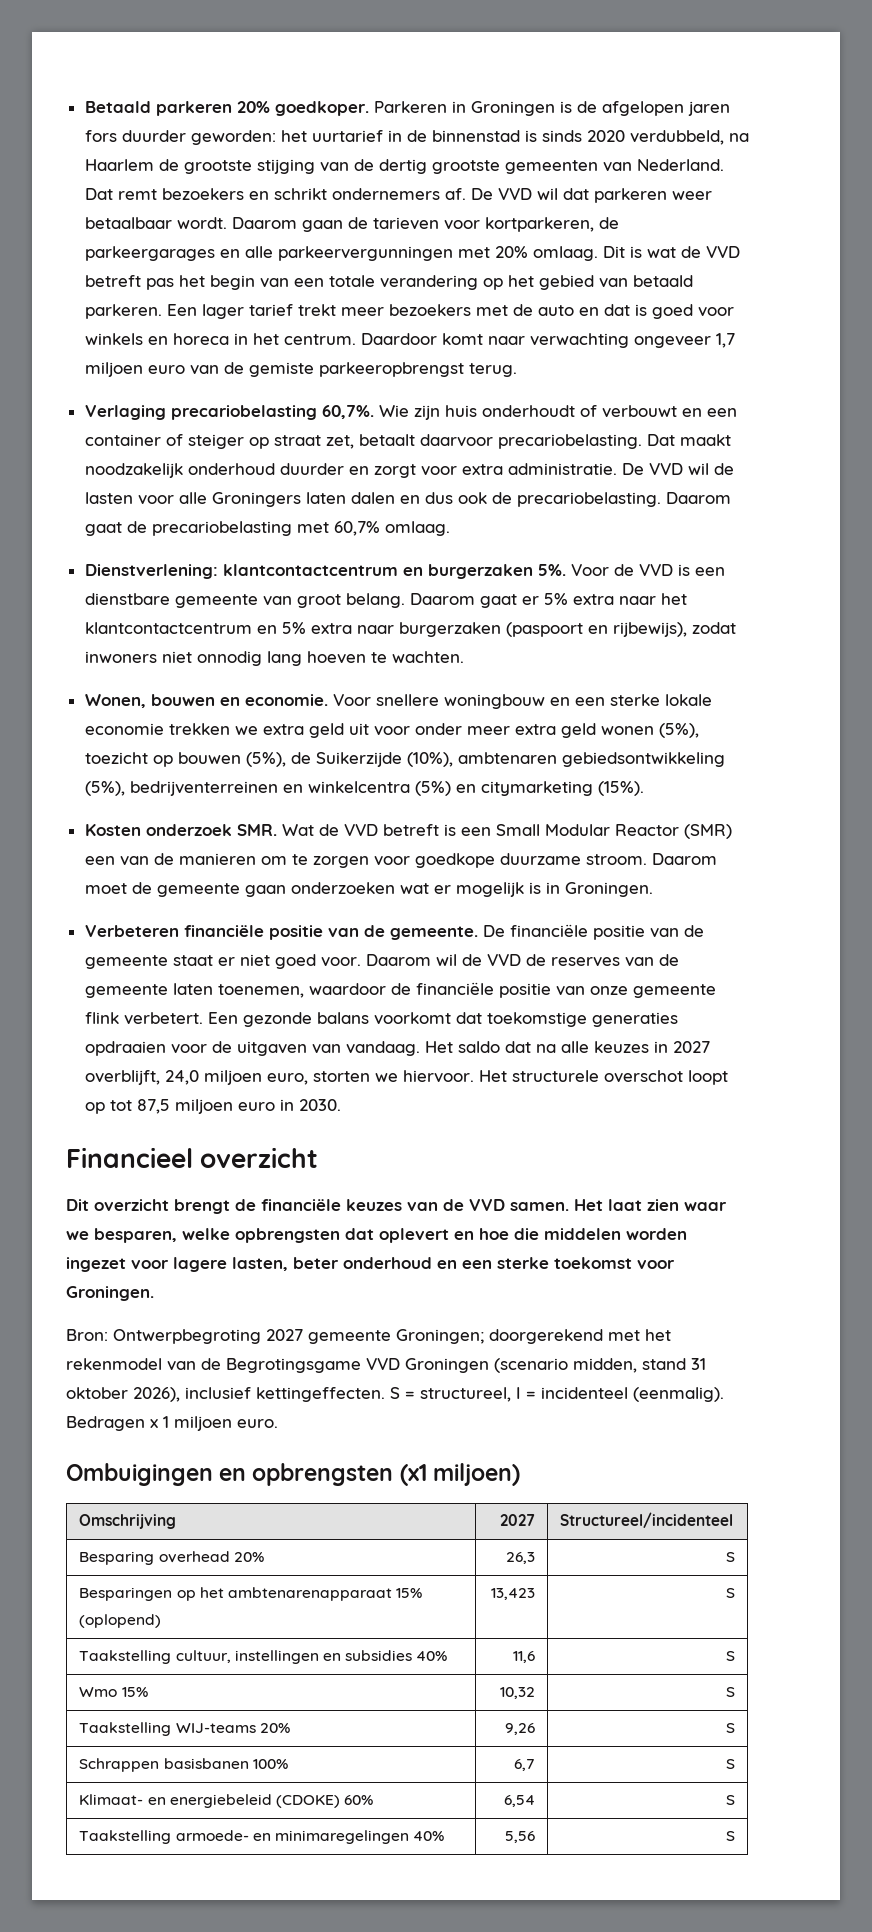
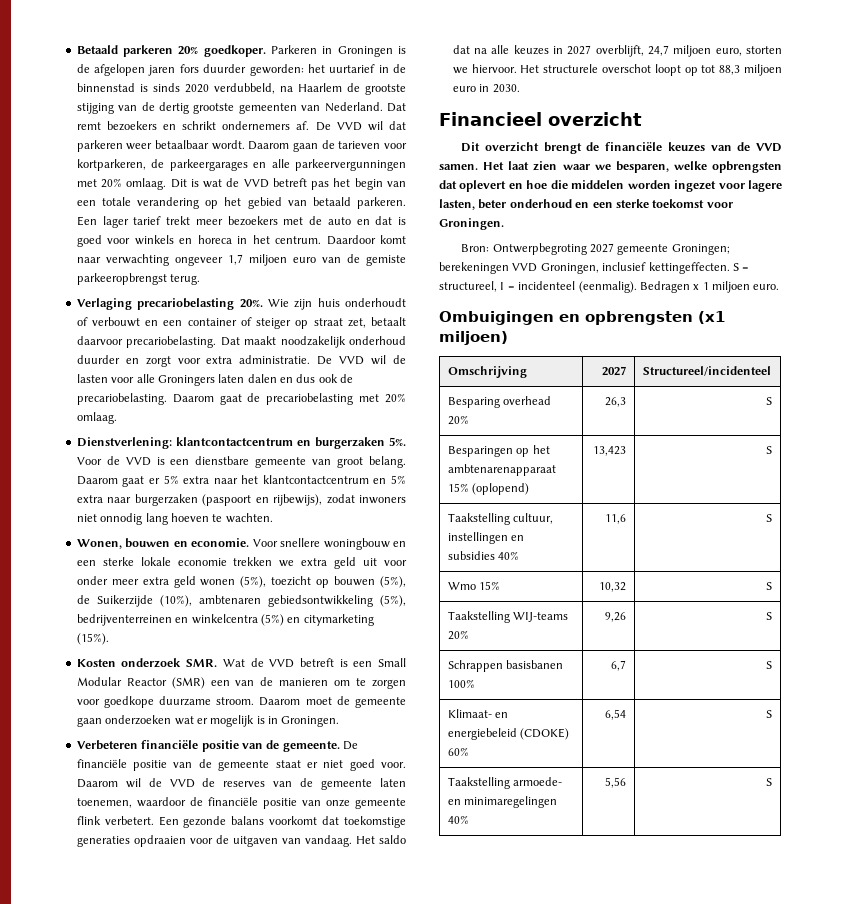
- Verlaging precariobelasting 60,7%.
+ Verlaging precariobelasting 20%.
- Daarom gaat de precariobelasting met 60,7% omlaag.
+ Daarom gaat de precariobelasting met 20% omlaag.
- Het saldo dat na alle keuzes in 2027 overblijft, 24,0 miljoen euro, storten we hiervoor.
+ Het saldo dat na alle keuzes in 2027 overblijft, 24,7 miljoen euro, storten we hiervoor.
- Het structurele overschot loopt op tot 87,5 miljoen euro in 2030.
+ Het structurele overschot loopt op tot 88,3 miljoen euro in 2030.
- Bron: Ontwerpbegroting 2027 gemeente Groningen; doorgerekend met het rekenmodel van de Begrotingsgame VVD Groningen (scenario midden, stand 31 oktober 2026), inclusief kettingeffecten.
+ Bron: Ontwerpbegroting 2027 gemeente Groningen; berekeningen VVD Groningen, inclusief kettingeffecten.

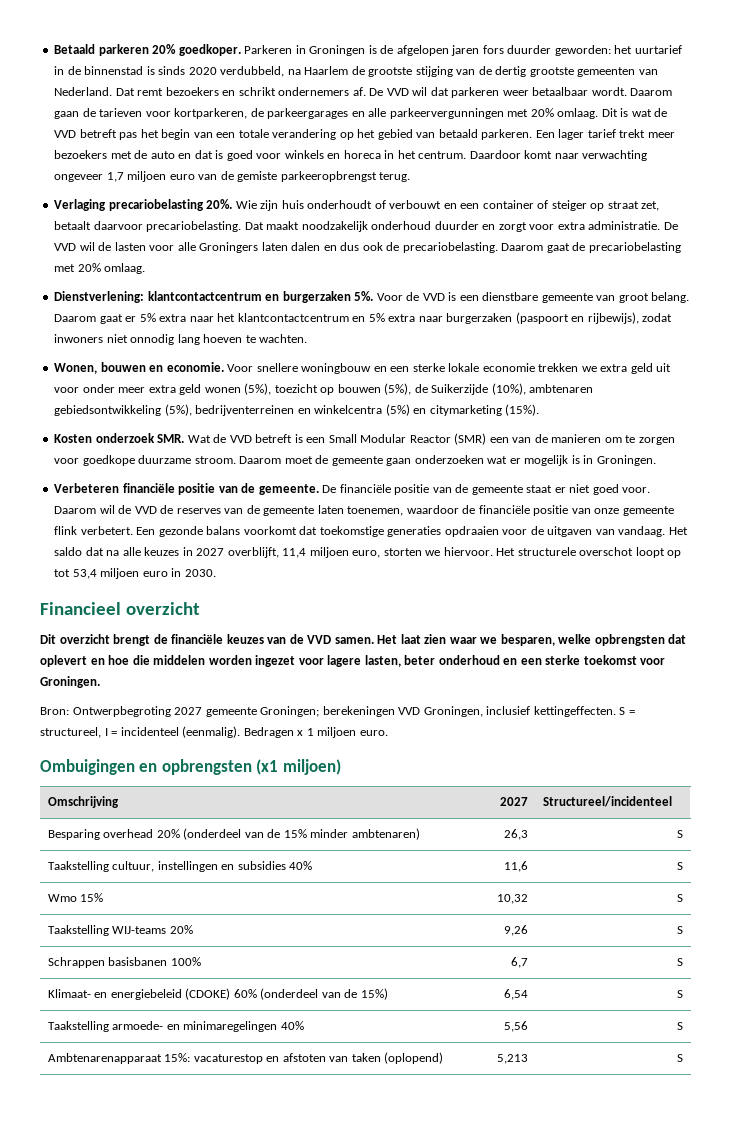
- Het saldo dat na alle keuzes in 2027 overblijft, 24,7 miljoen euro, storten we hiervoor.
+ Het saldo dat na alle keuzes in 2027 overblijft, 11,4 miljoen euro, storten we hiervoor.
- Het structurele overschot loopt op tot 88,3 miljoen euro in 2030.
+ Het structurele overschot loopt op tot 53,4 miljoen euro in 2030.
- Besparing overhead 20% | 26,3 | S
- Besparingen op het ambtenarenapparaat 15% (oplopend) | 13,423 | S
+ Besparing overhead 20% (onderdeel van de 15% minder ambtenaren) | 26,3 | S
- Klimaat- en energiebeleid (CDOKE) 60% | 6,54 | S
+ Klimaat- en energiebeleid (CDOKE) 60% (onderdeel van de 15%) | 6,54 | S
+ Ambtenarenapparaat 15%: vacaturestop en afstoten van taken (oplopend) | 5,213 | S

